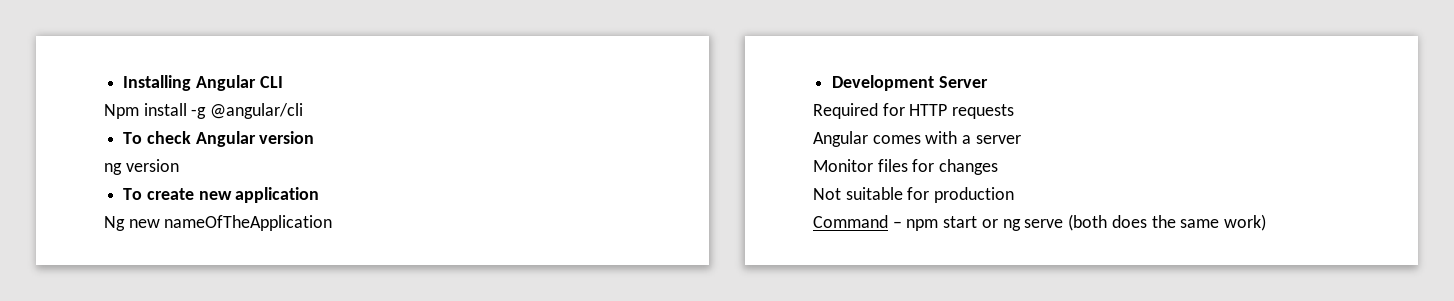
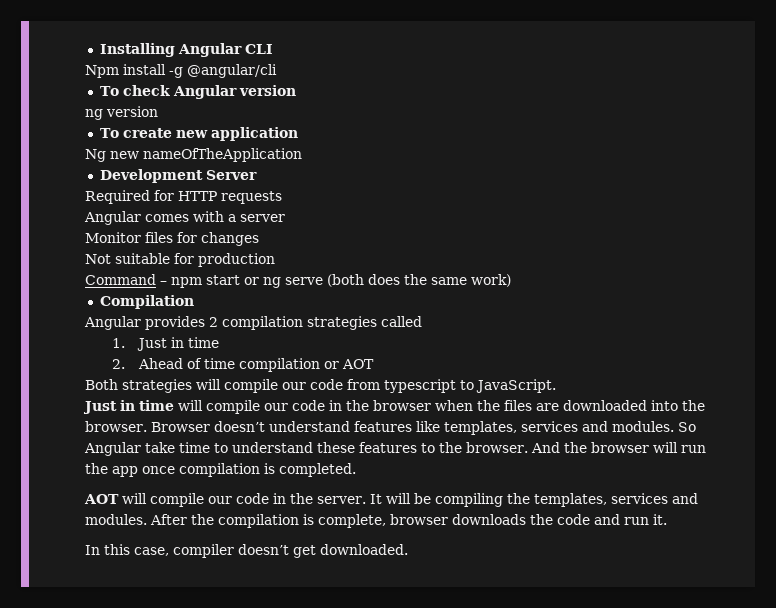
+ Compilation
+ Angular provides 2 compilation strategies called
+ 1. Just in time
+ 2. Ahead of time compilation or AOT
+ Both strategies will compile our code from typescript to JavaScript.
+ Just in time will compile our code in the browser when the files are downloaded into the browser. Browser doesn’t understand features like templates, services and modules. So Angular take time to understand these features to the browser. And the browser will run the app once compilation is completed.
+ AOT will compile our code in the server. It will be compiling the templates, services and modules. After the compilation is complete, browser downloads the code and run it.
+ In this case, compiler doesn’t get downloaded.

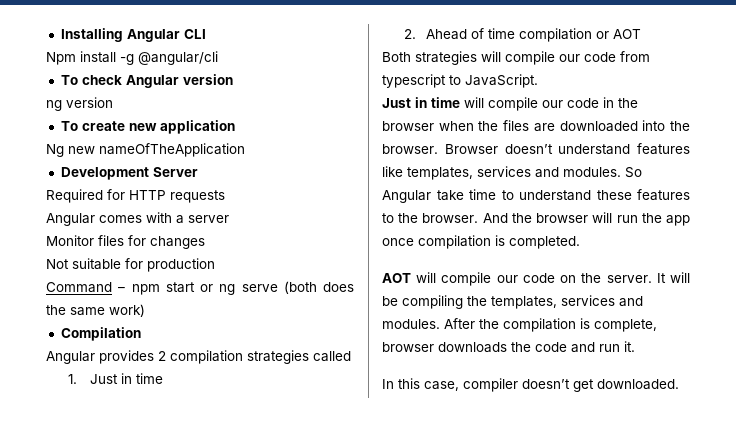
- AOT will compile our code in the server.
+ AOT will compile our code on the server.

